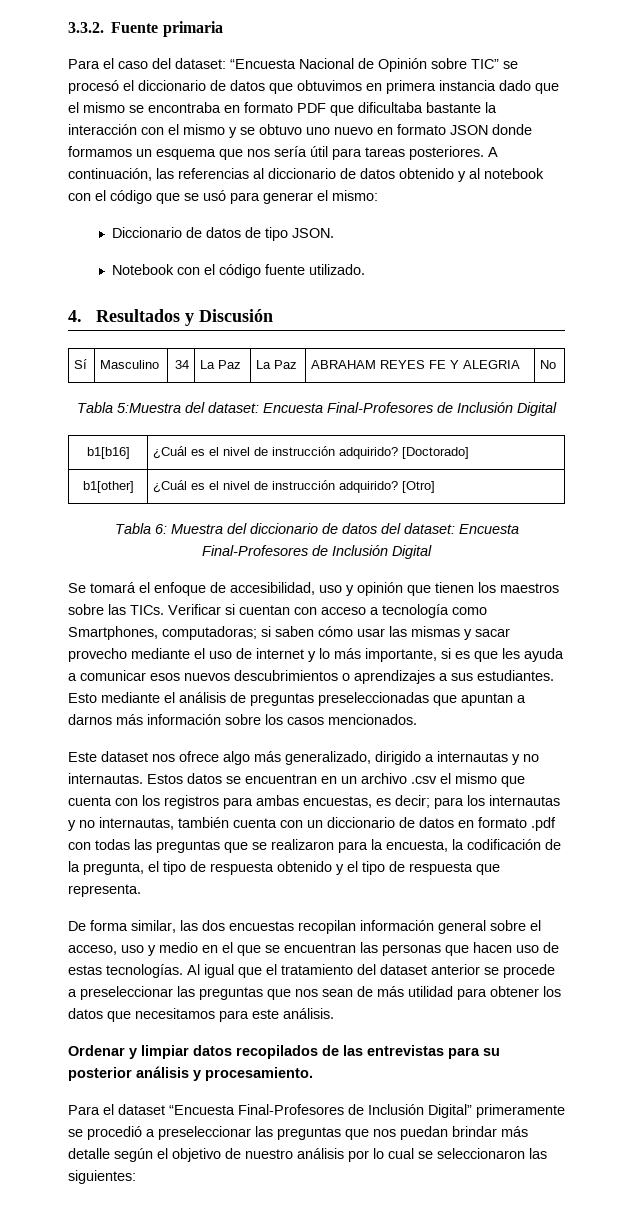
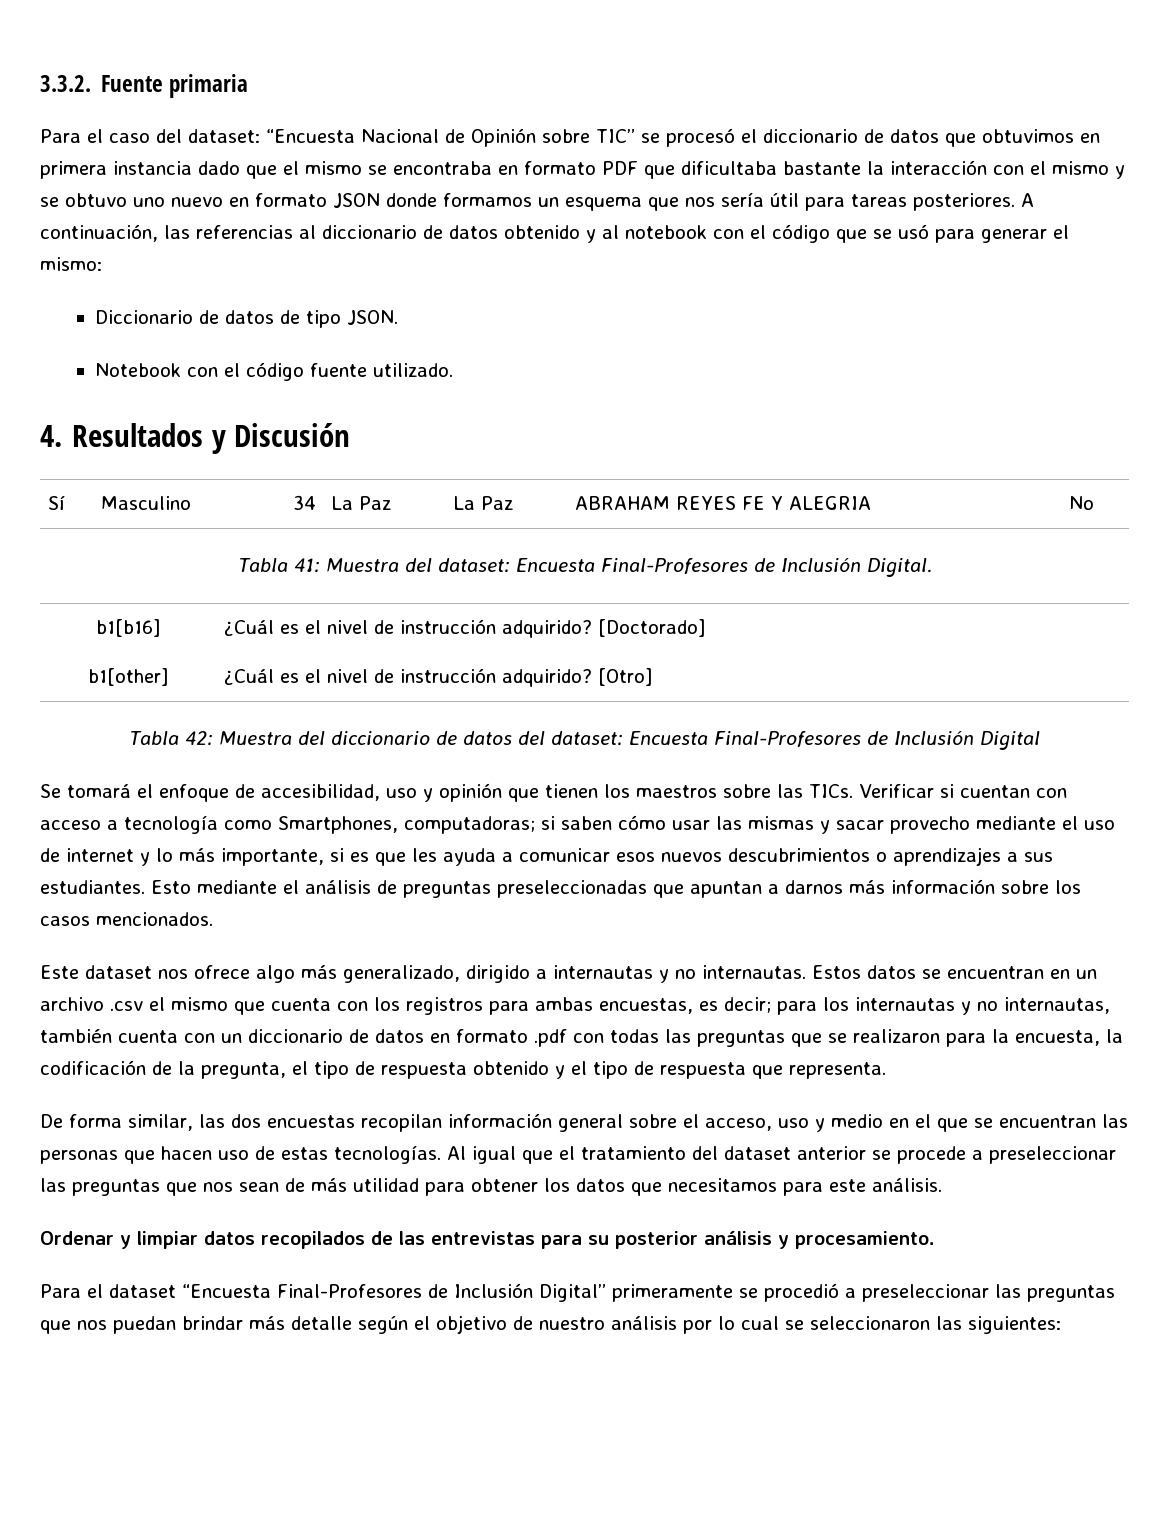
- Tabla 5:Muestra del dataset: Encuesta Final-Profesores de Inclusión Digital
+ Tabla 41: Muestra del dataset: Encuesta Final-Profesores de Inclusión Digital.
- Tabla 6: Muestra del diccionario de datos del dataset: Encuesta Final-Profesores de Inclusión Digital
+ Tabla 42: Muestra del diccionario de datos del dataset: Encuesta Final-Profesores de Inclusión Digital

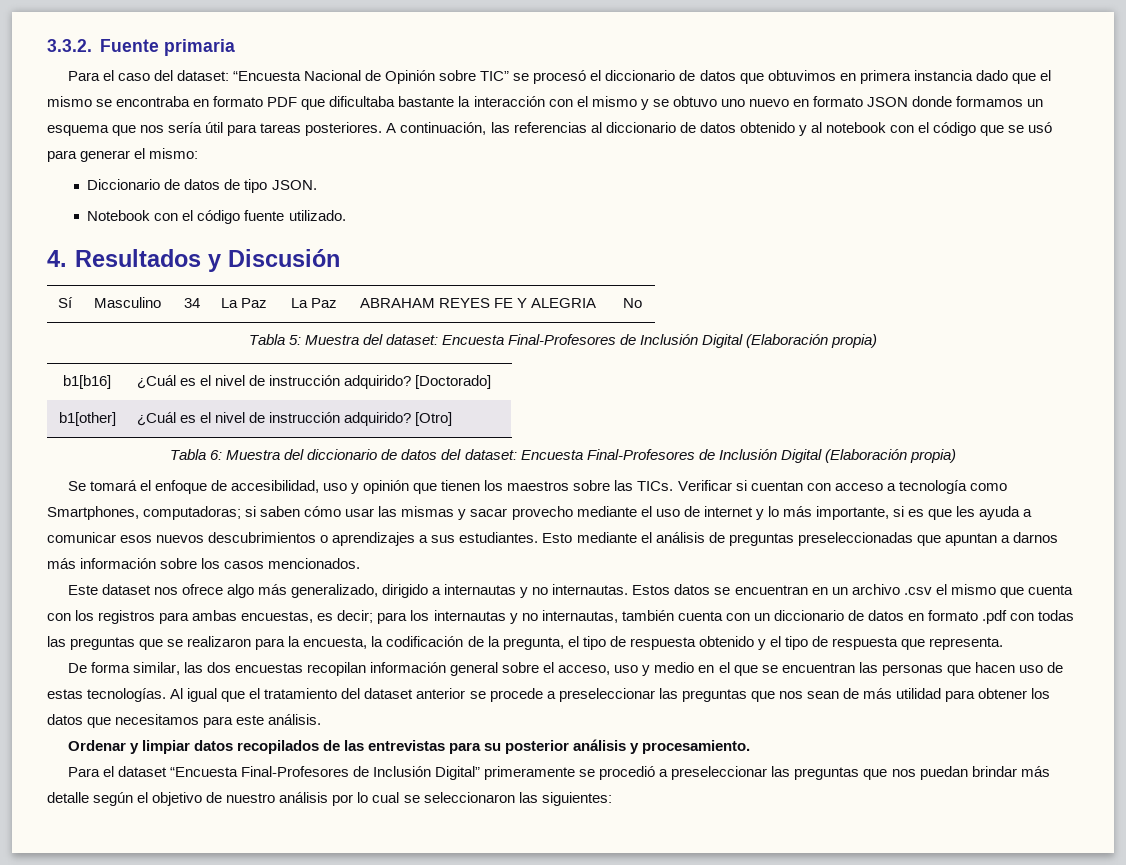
- Tabla 41: Muestra del dataset: Encuesta Final-Profesores de Inclusión Digital.
+ Tabla 5: Muestra del dataset: Encuesta Final-Profesores de Inclusión Digital (Elaboración propia)
- Tabla 42: Muestra del diccionario de datos del dataset: Encuesta Final-Profesores de Inclusión Digital
+ Tabla 6: Muestra del diccionario de datos del dataset: Encuesta Final-Profesores de Inclusión Digital (Elaboración propia)

